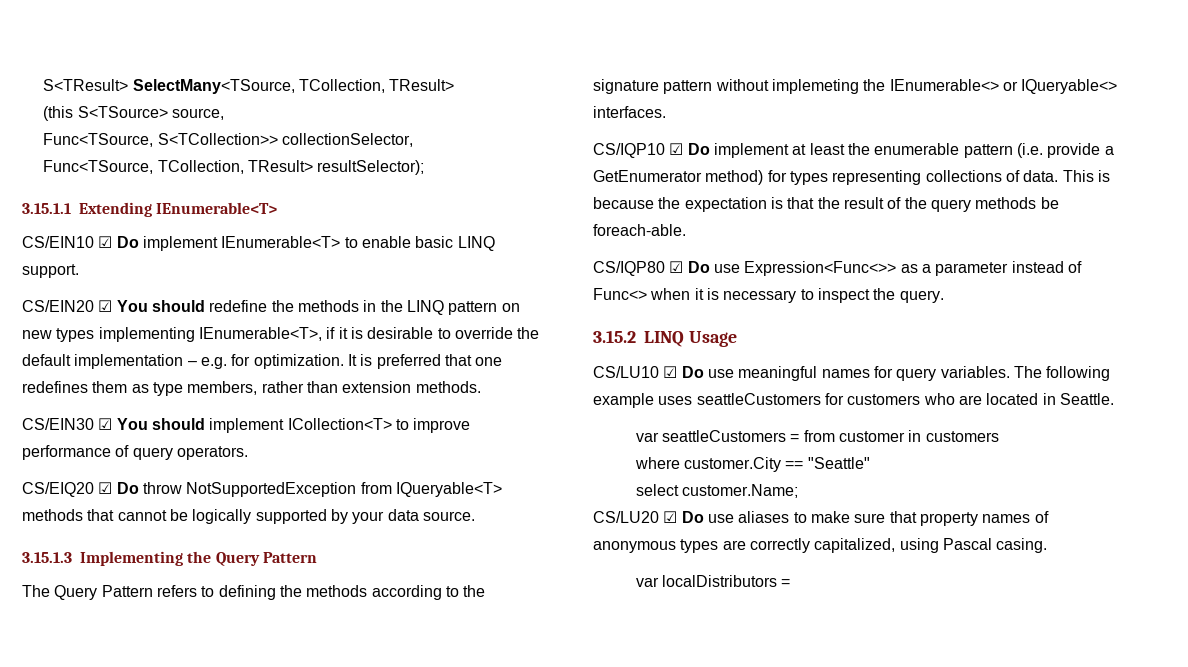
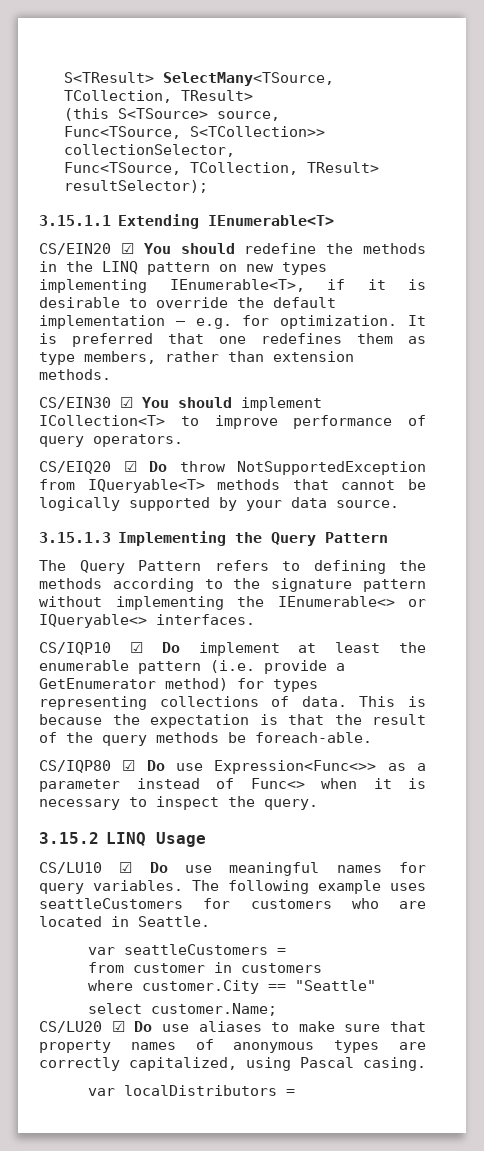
- CS/EIN10 ☑ Do implement IEnumerable<T> to enable basic LINQ support.
- The Query Pattern refers to defining the methods according to the signature pattern without implemeting the IEnumerable<> or IQueryable<> interfaces.
+ The Query Pattern refers to defining the methods according to the signature pattern without implementing the IEnumerable<> or IQueryable<> interfaces.
- var seattleCustomers = from customer in customers
+ var seattleCustomers =
+ from customer in customers

